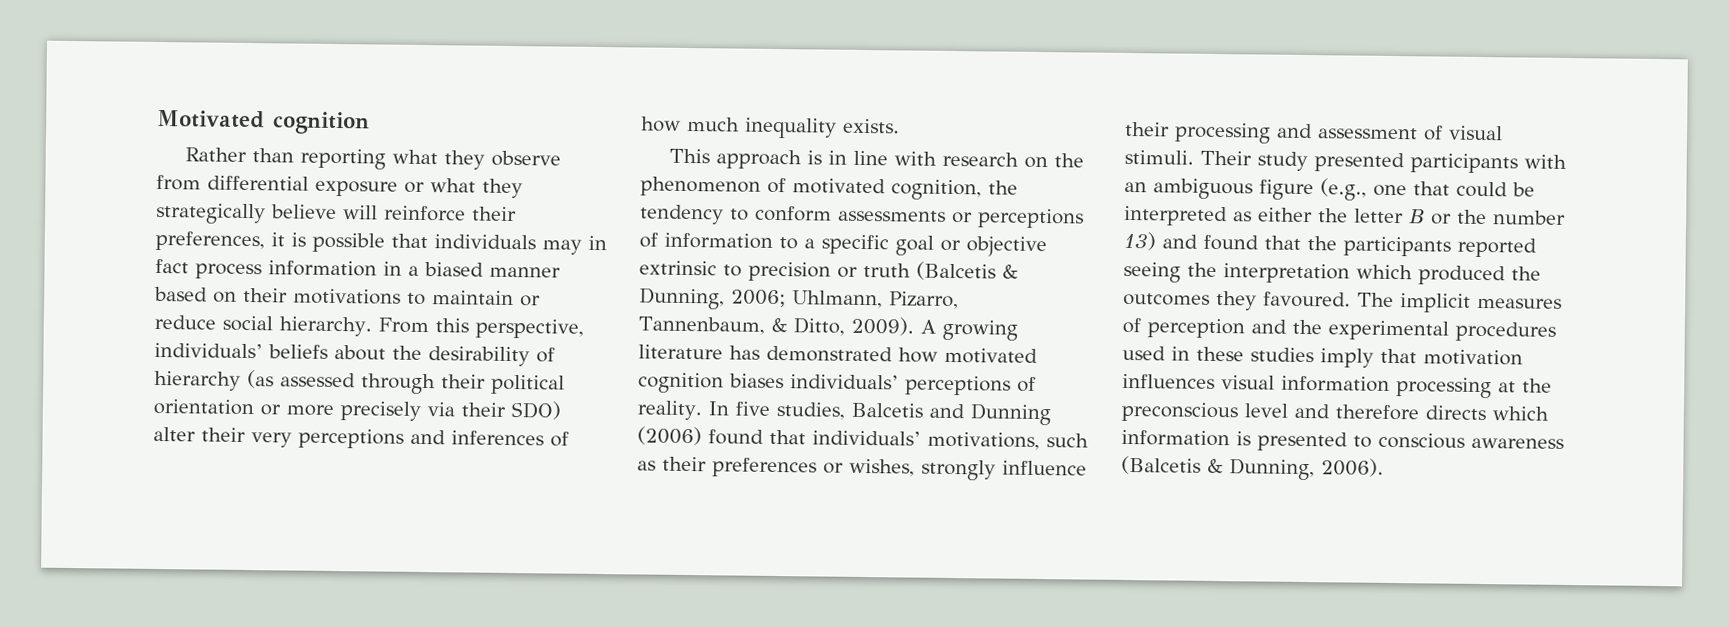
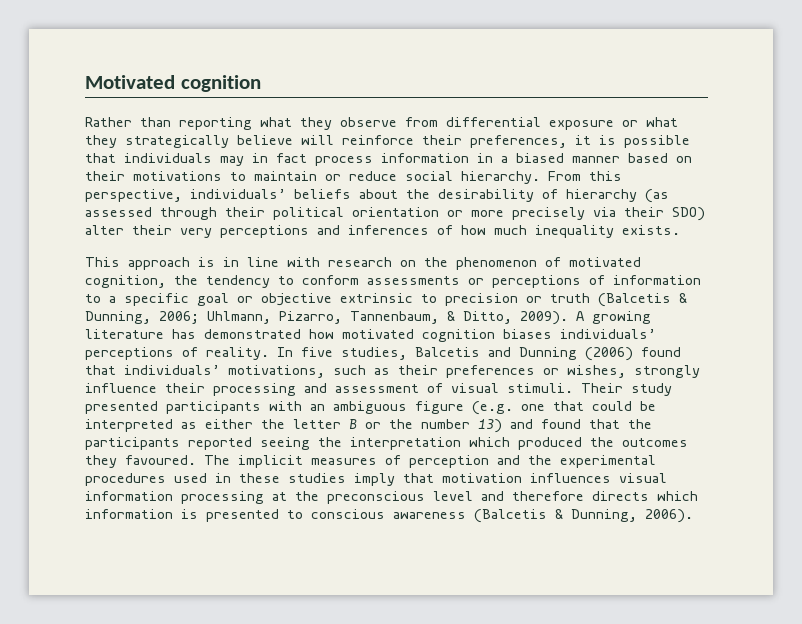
- Their study presented participants with an ambiguous figure (e.g., one that could be interpreted as either the letter B or the number 13) and found that the participants reported seeing the interpretation which produced the outcomes they favoured.
+ Their study presented participants with an ambiguous figure (e.g. one that could be interpreted as either the letter B or the number 13) and found that the participants reported seeing the interpretation which produced the outcomes they favoured.

